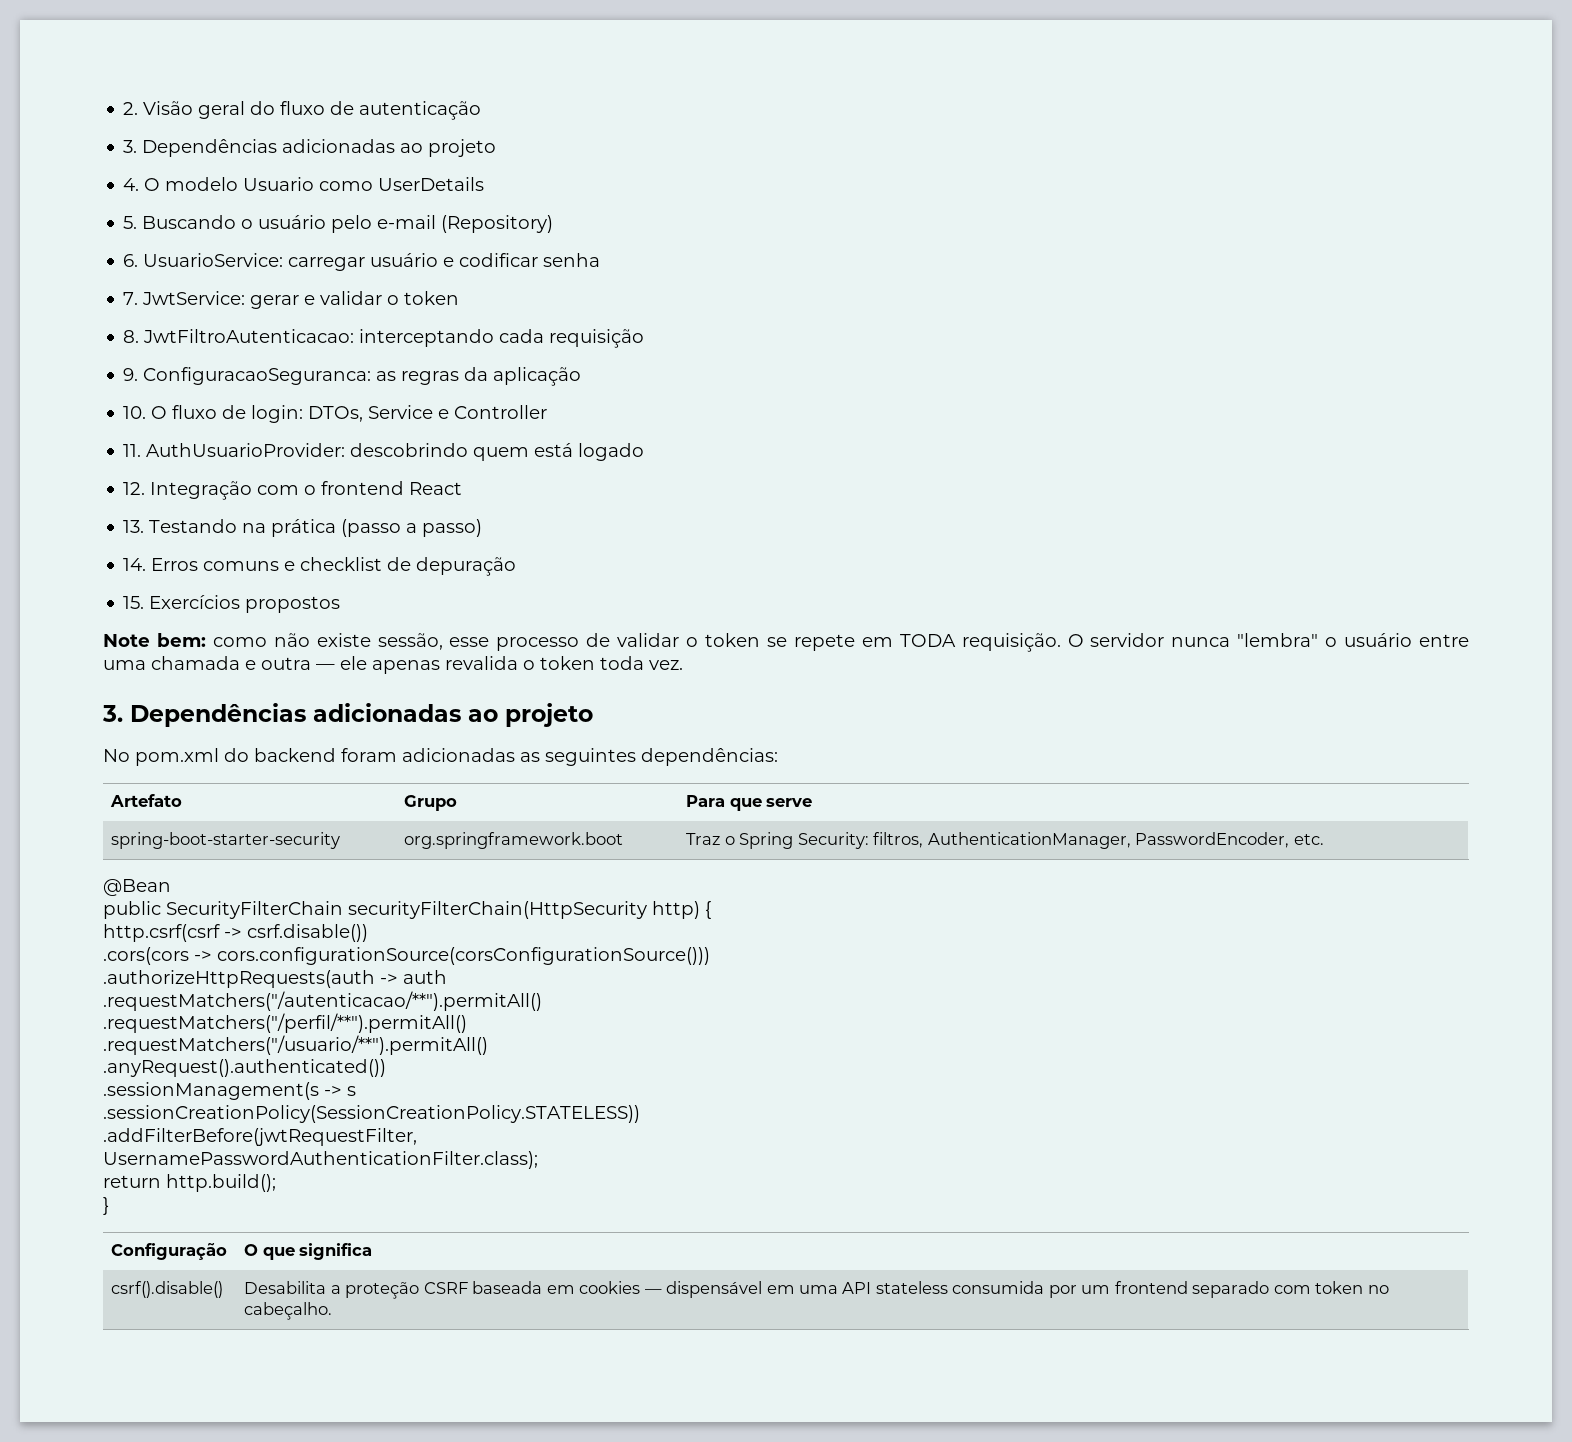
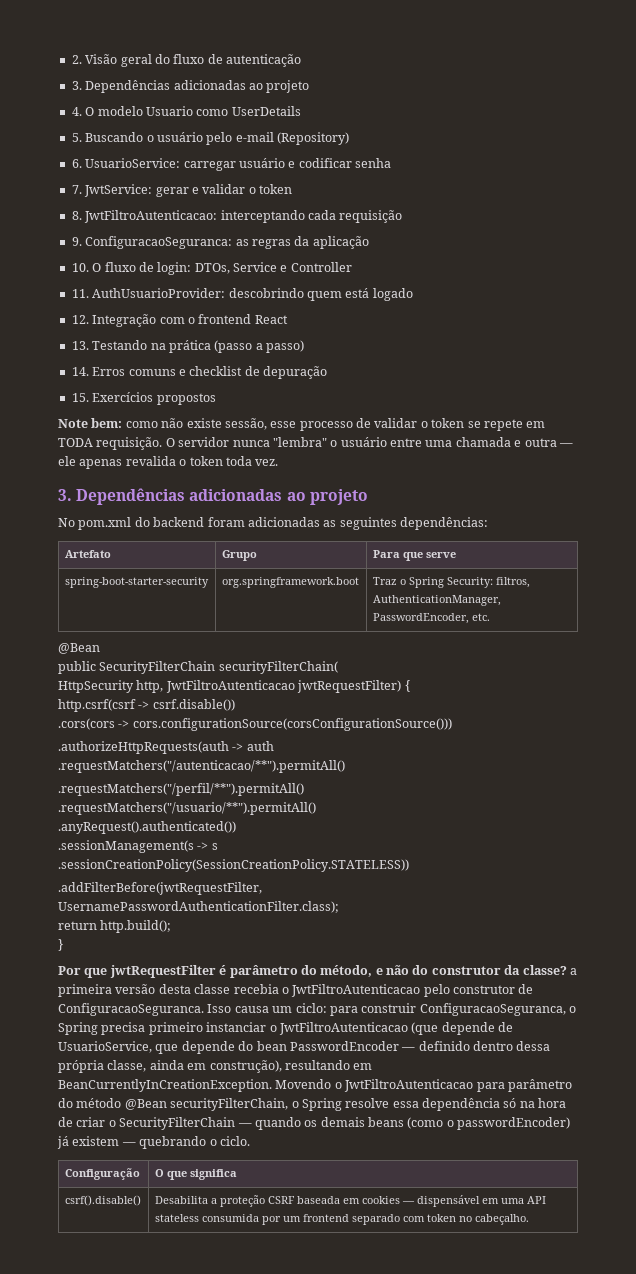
- public SecurityFilterChain securityFilterChain(HttpSecurity http) {
+ public SecurityFilterChain securityFilterChain(
+ HttpSecurity http, JwtFiltroAutenticacao jwtRequestFilter) {
+ Por que jwtRequestFilter é parâmetro do método, e não do construtor da classe? a primeira versão desta classe recebia o JwtFiltroAutenticacao pelo construtor de ConfiguracaoSeguranca. Isso causa um ciclo: para construir ConfiguracaoSeguranca, o Spring precisa primeiro instanciar o JwtFiltroAutenticacao (que depende de UsuarioService, que depende do bean PasswordEncoder — definido dentro dessa própria classe, ainda em construção), resultando em BeanCurrentlyInCreationException. Movendo o JwtFiltroAutenticacao para parâmetro do método @Bean securityFilterChain, o Spring resolve essa dependência só na hora de criar o SecurityFilterChain — quando os demais beans (como o passwordEncoder) já existem — quebrando o ciclo.

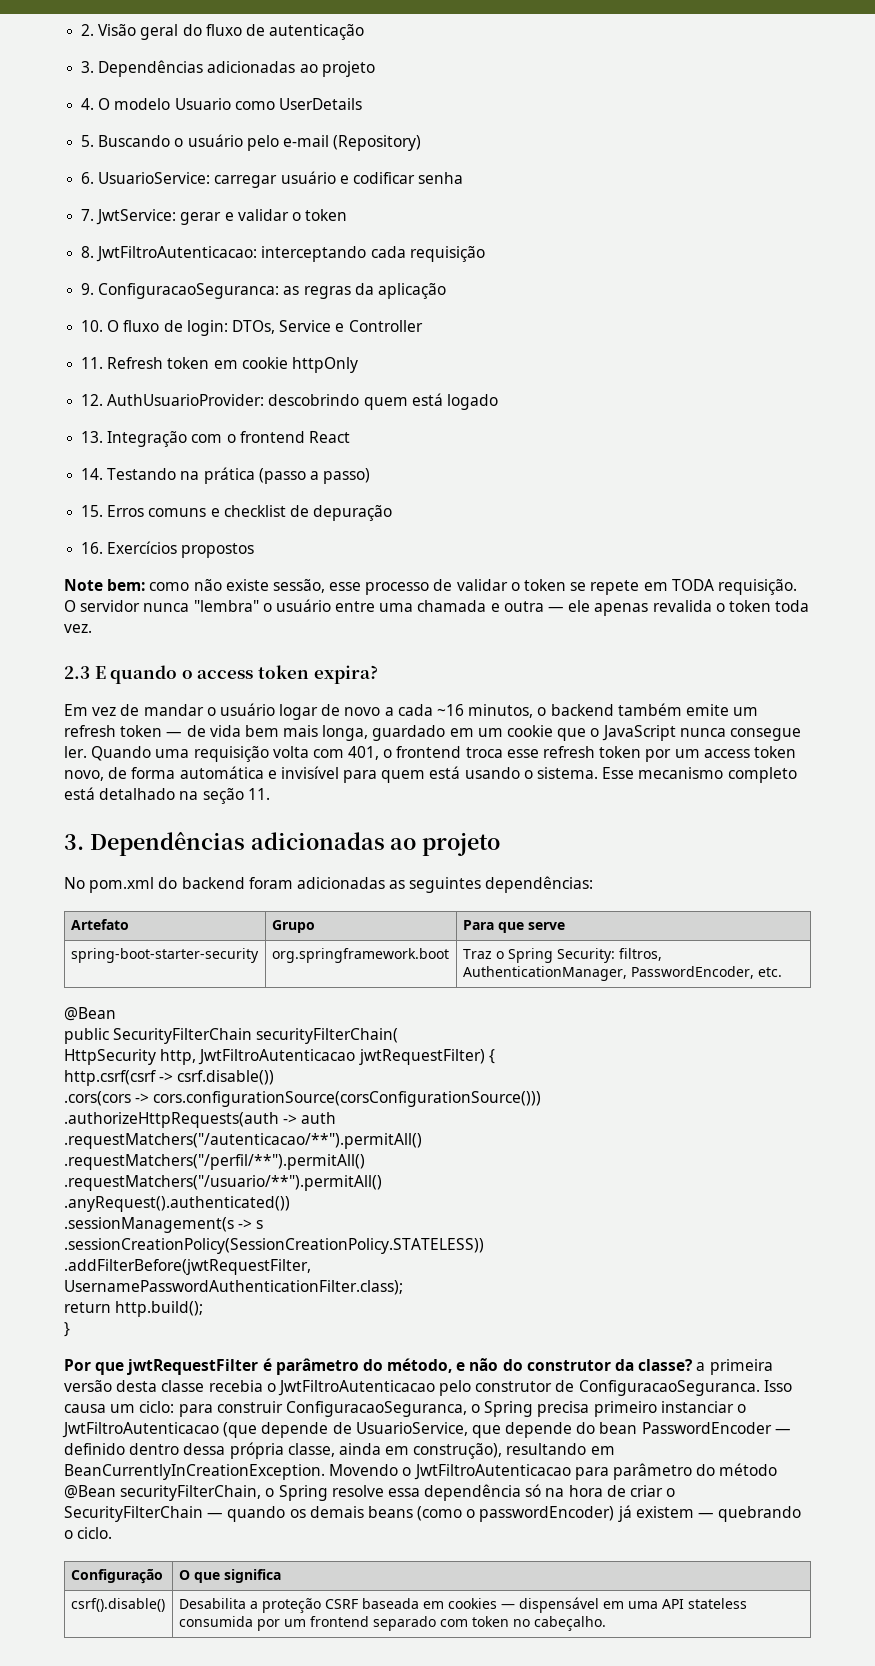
- 11. AuthUsuarioProvider: descobrindo quem está logado
+ 11. Refresh token em cookie httpOnly
+ 12. AuthUsuarioProvider: descobrindo quem está logado
- 12. Integração com o frontend React
+ 13. Integração com o frontend React
- 13. Testando na prática (passo a passo)
+ 14. Testando na prática (passo a passo)
- 14. Erros comuns e checklist de depuração
+ 15. Erros comuns e checklist de depuração
- 15. Exercícios propostos
+ 16. Exercícios propostos
+ 2.3 E quando o access token expira?
+ Em vez de mandar o usuário logar de novo a cada ~16 minutos, o backend também emite um refresh token — de vida bem mais longa, guardado em um cookie que o JavaScript nunca consegue ler. Quando uma requisição volta com 401, o frontend troca esse refresh token por um access token novo, de forma automática e invisível para quem está usando o sistema. Esse mecanismo completo está detalhado na seção 11.

